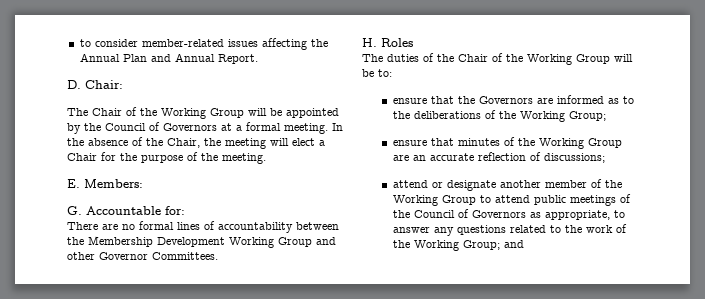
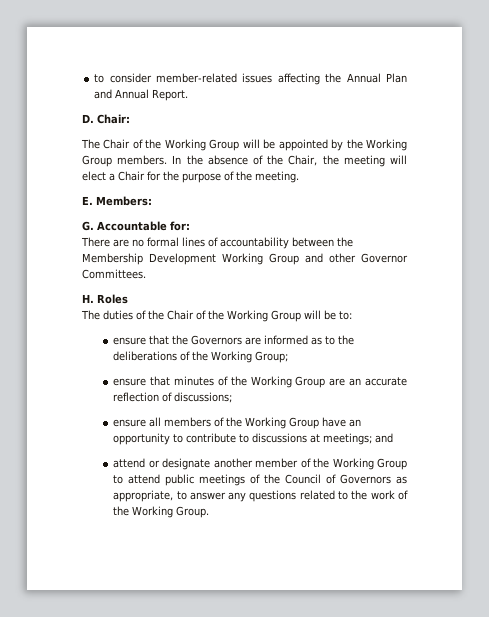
- The Chair of the Working Group will be appointed by the Council of Governors at a formal meeting.
+ The Chair of the Working Group will be appointed by the Working Group members.
+ ensure all members of the Working Group have an opportunity to contribute to discussions at meetings; and
- attend or designate another member of the Working Group to attend public meetings of the Council of Governors as appropriate, to answer any questions related to the work of the Working Group; and
+ attend or designate another member of the Working Group to attend public meetings of the Council of Governors as appropriate, to answer any questions related to the work of the Working Group.

